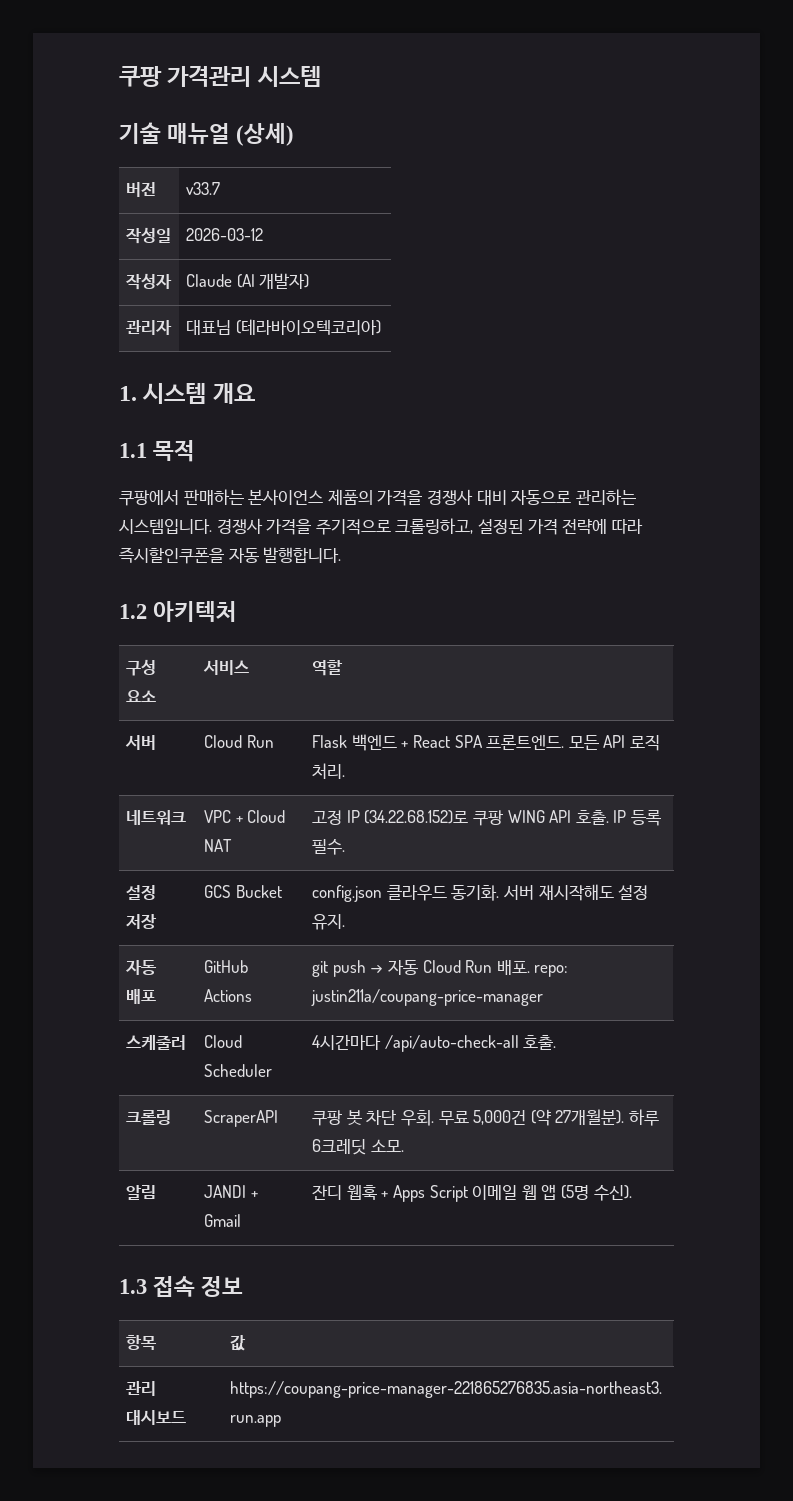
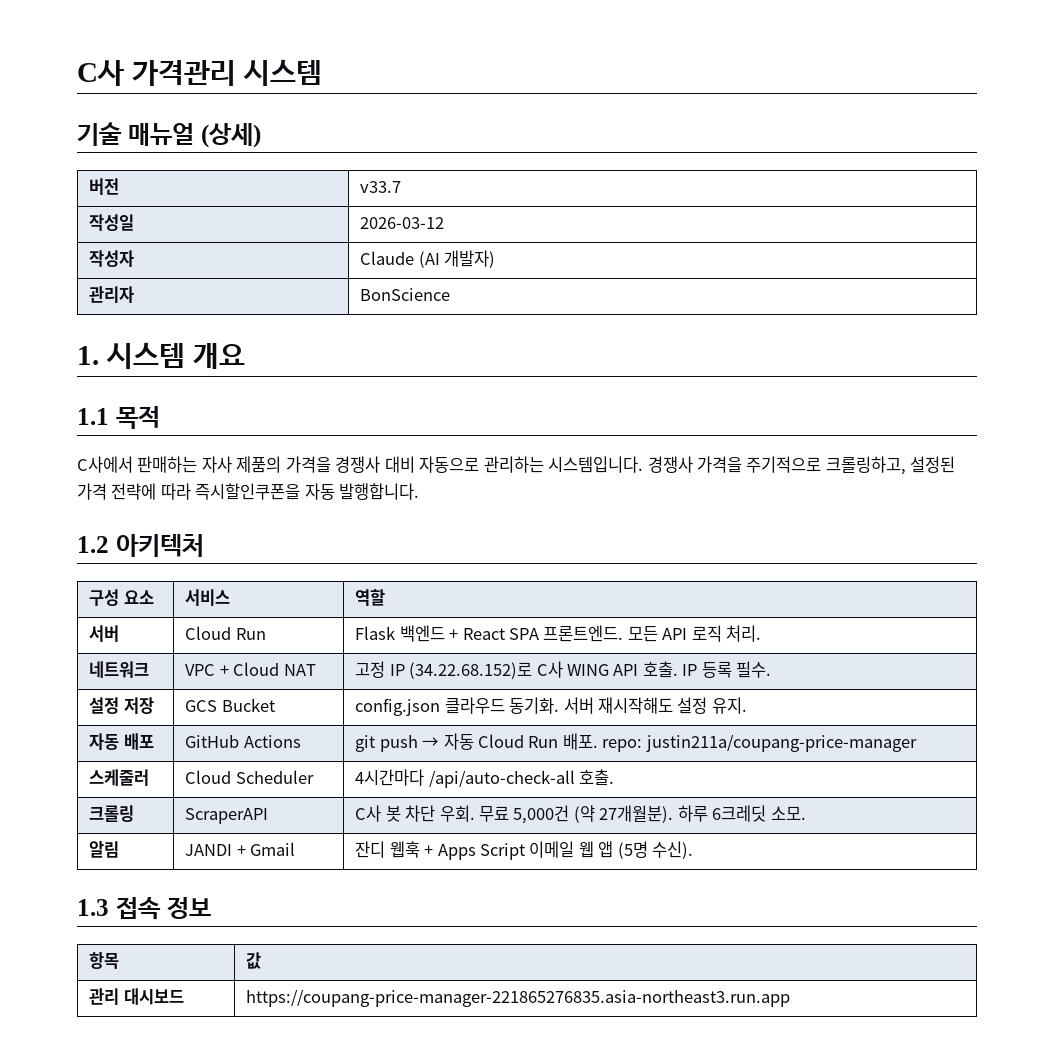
- 쿠팡 가격관리 시스템
+ C사 가격관리 시스템
- 관리자 | 대표님 (테라바이오텍코리아)
+ 관리자 | BonScience
- 쿠팡에서 판매하는 본사이언스 제품의 가격을 경쟁사 대비 자동으로 관리하는 시스템입니다.
+ C사에서 판매하는 자사 제품의 가격을 경쟁사 대비 자동으로 관리하는 시스템입니다.
- 네트워크 | VPC + Cloud NAT | 고정 IP (34.22.68.152)로 쿠팡 WING API 호출. IP 등록 필수.
+ 네트워크 | VPC + Cloud NAT | 고정 IP (34.22.68.152)로 C사 WING API 호출. IP 등록 필수.
- 크롤링 | ScraperAPI | 쿠팡 봇 차단 우회. 무료 5,000건 (약 27개월분). 하루 6크레딧 소모.
+ 크롤링 | ScraperAPI | C사 봇 차단 우회. 무료 5,000건 (약 27개월분). 하루 6크레딧 소모.

